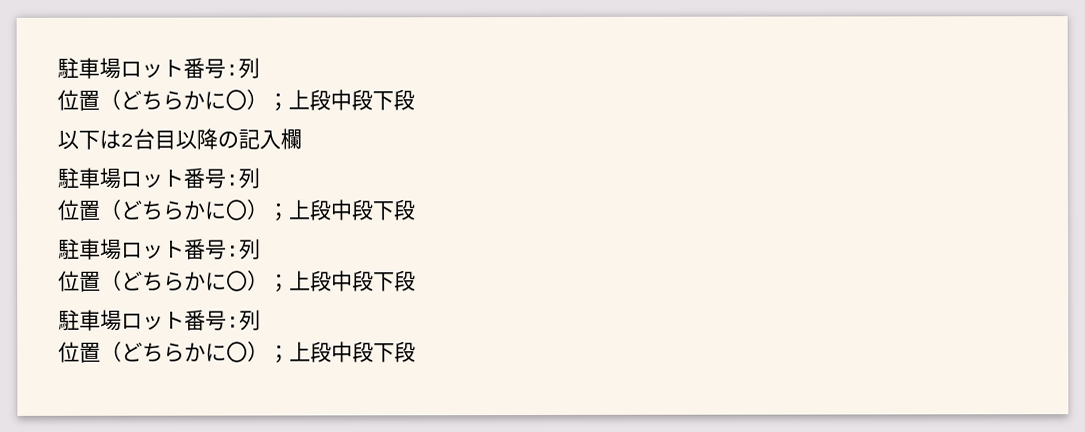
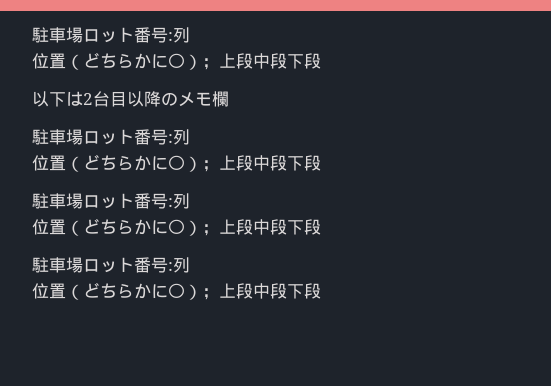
- 以下は2台目以降の記入欄
+ 以下は2台目以降のメモ欄

